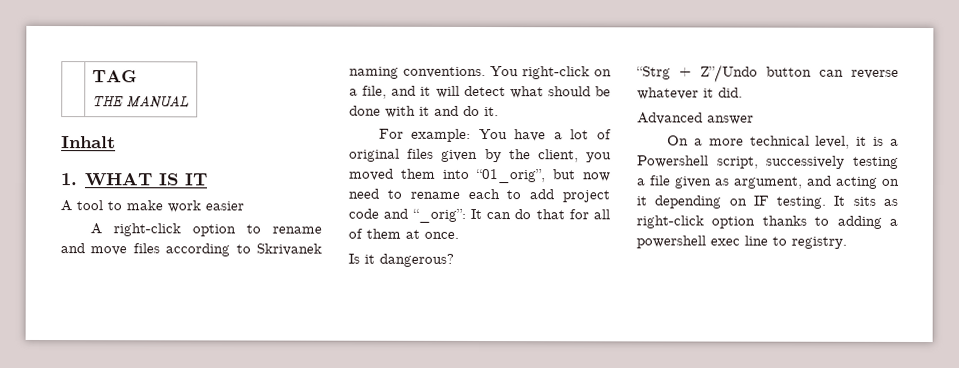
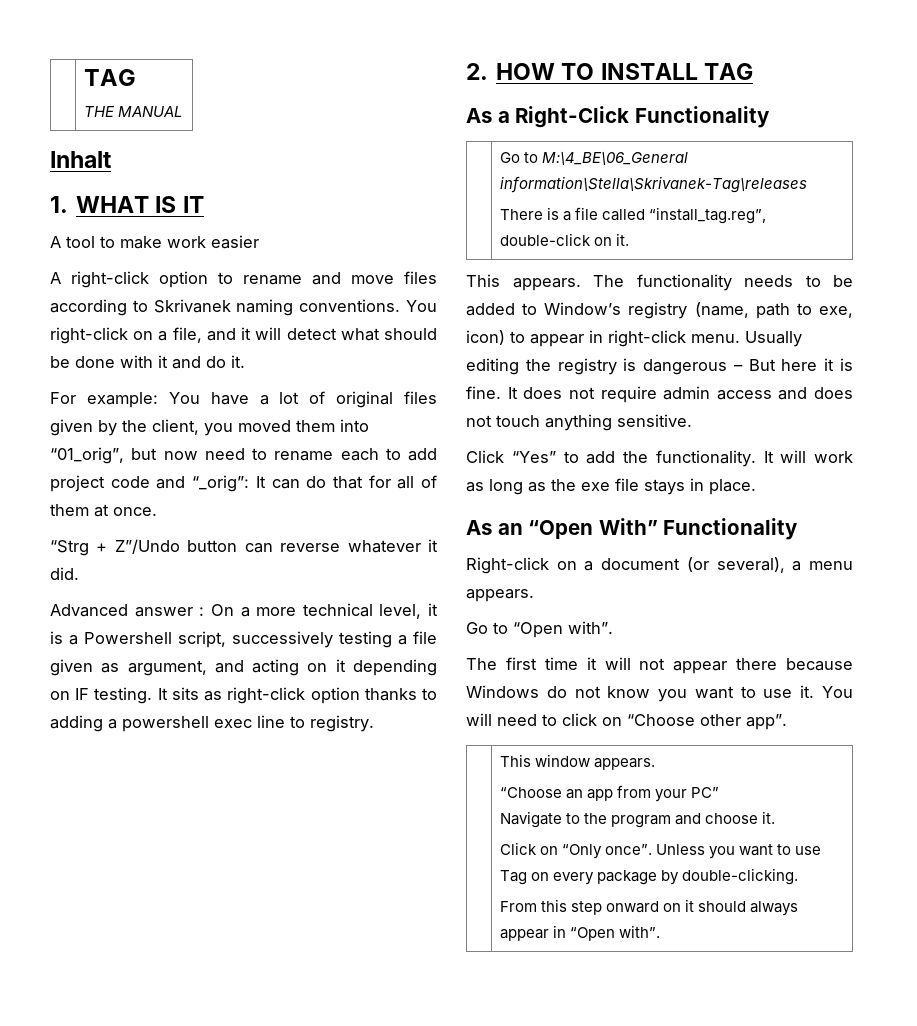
- Is it dangerous?
- Advanced answer
- On a more technical level, it is a Powershell script, successively testing a file given as argument, and acting on it depending on IF testing.
+ Advanced answer : On a more technical level, it is a Powershell script, successively testing a file given as argument, and acting on it depending on IF testing.
+ 2. HOW TO INSTALL TAG
+ As a Right-Click Functionality
+ | Go to M:\4_BE\06_General information\Stella\Skrivanek-Tag\releases
+ There is a file called “install_tag.reg”, double-click on it.
+ This appears. The functionality needs to be added to Window’s registry (name, path to exe, icon) to appear in right-click menu. Usually editing the registry is dangerous – But here it is fine. It does not require admin access and does not touch anything sensitive.
+ Click “Yes” to add the functionality. It will work as long as the exe file stays in place.
+ As an “Open With” Functionality
+ Right-click on a document (or several), a menu appears.
+ Go to “Open with”.
+ The first time it will not appear there because Windows do not know you want to use it. You will need to click on “Choose other app”.
+ | This window appears.
+ “Choose an app from your PC”
+ Navigate to the program and choose it.
+ Click on “Only once”. Unless you want to use Tag on every package by double-clicking.
+ From this step onward on it should always appear in “Open with”.

